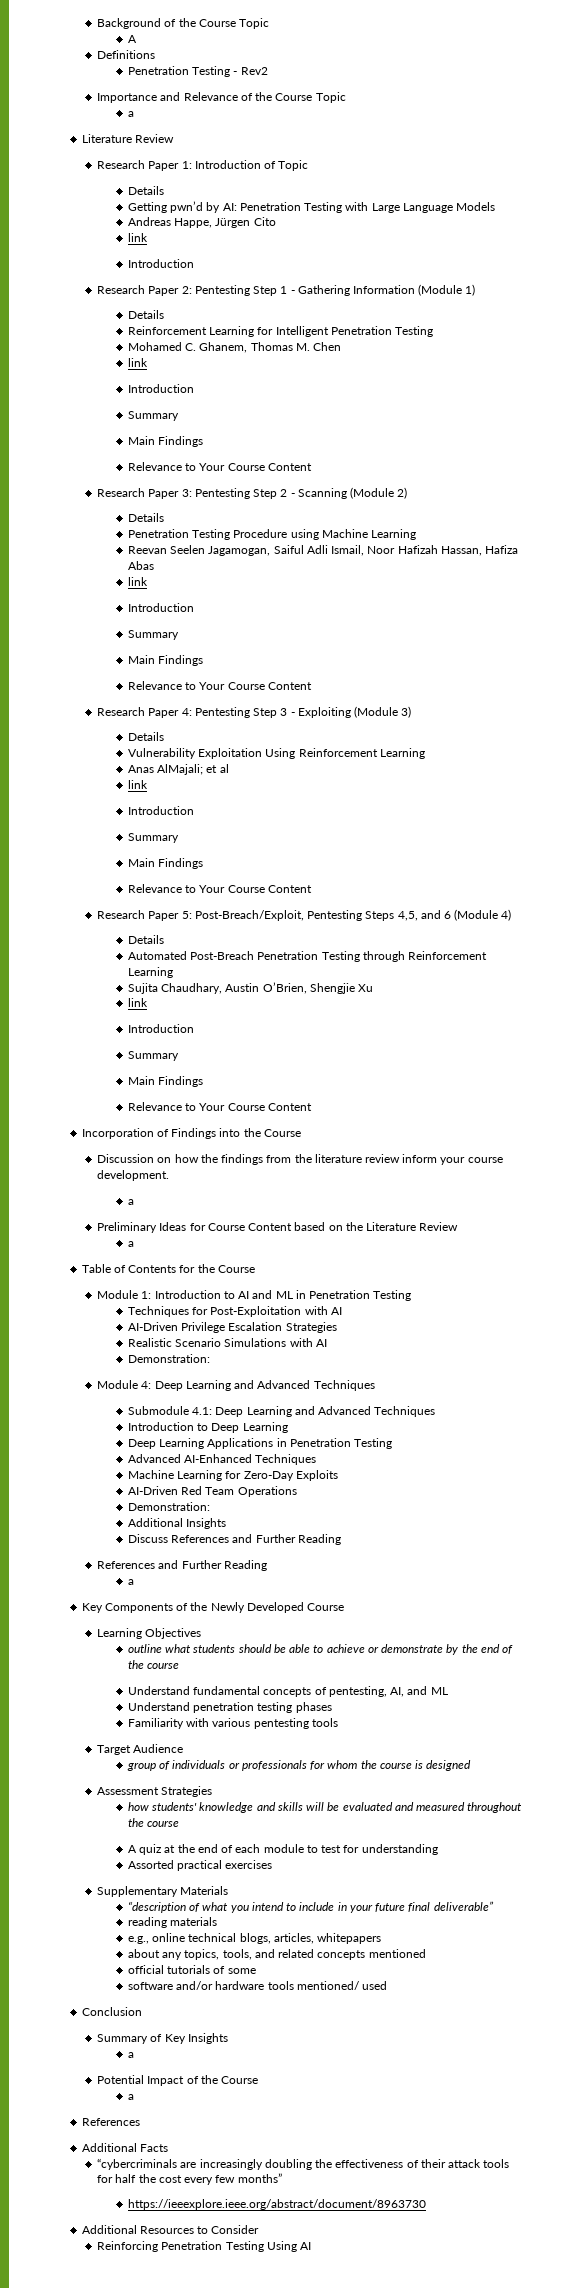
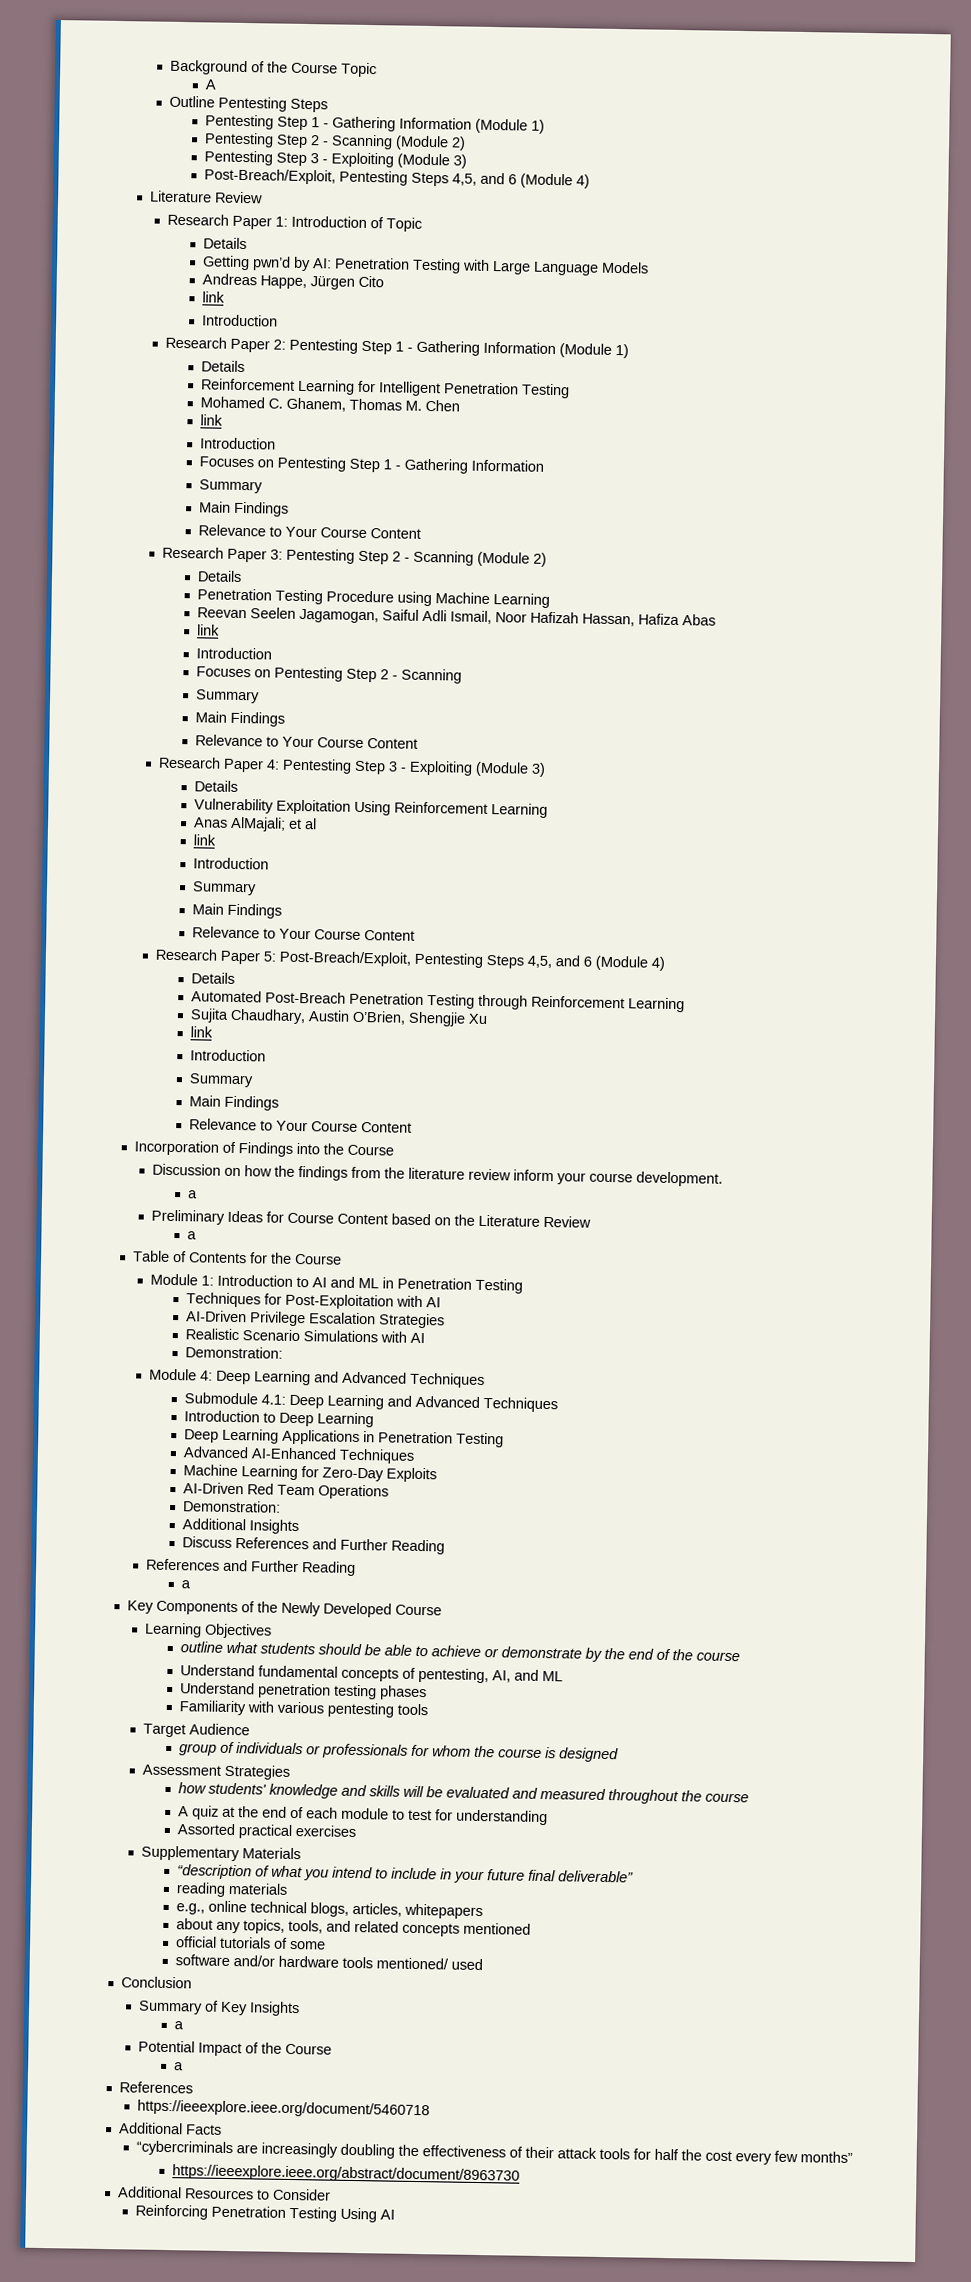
- Definitions
- Penetration Testing - Rev2
- Importance and Relevance of the Course Topic
- a
+ Outline Pentesting Steps
+ Pentesting Step 1 - Gathering Information (Module 1)
+ Pentesting Step 2 - Scanning (Module 2)
+ Pentesting Step 3 - Exploiting (Module 3)
+ Post-Breach/Exploit, Pentesting Steps 4,5, and 6 (Module 4)
+ Focuses on Pentesting Step 1 - Gathering Information
+ Focuses on Pentesting Step 2 - Scanning
+ https://ieeexplore.ieee.org/document/5460718

